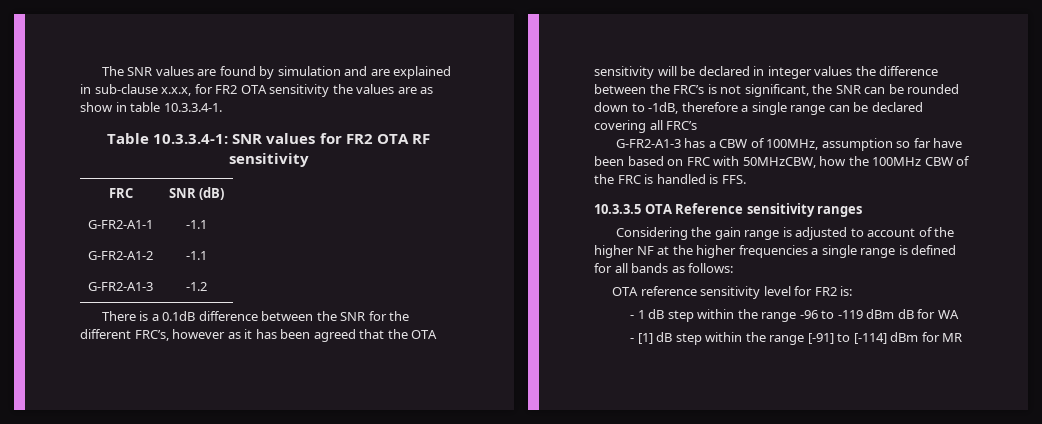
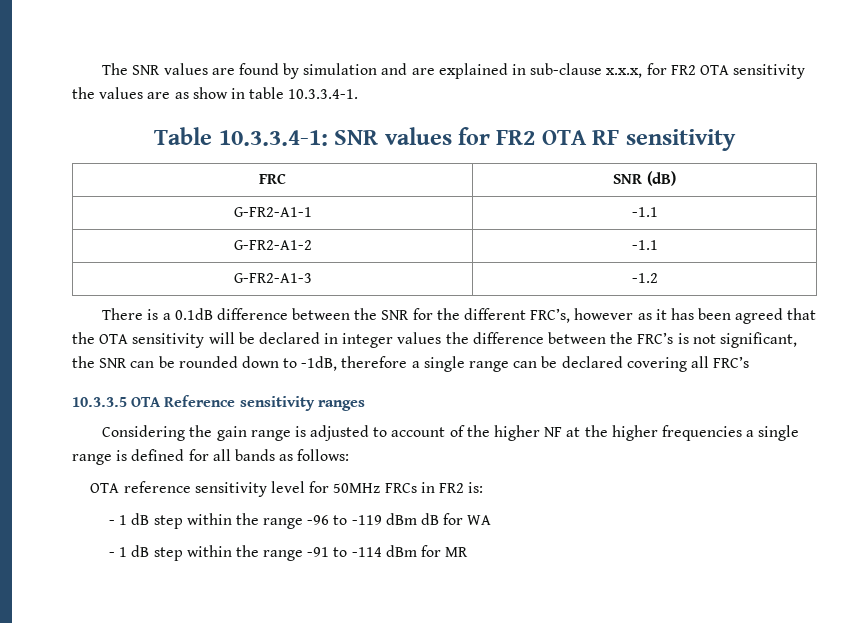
- G-FR2-A1-3 has a CBW of 100MHz, assumption so far have been based on FRC with 50MHzCBW, how the 100MHz CBW of the FRC is handled is FFS.
- OTA reference sensitivity level for FR2 is:
+ OTA reference sensitivity level for 50MHz FRCs in FR2 is:
- - [1] dB step within the range [-91] to [-114] dBm for MR
+ - 1 dB step within the range -91 to -114 dBm for MR

